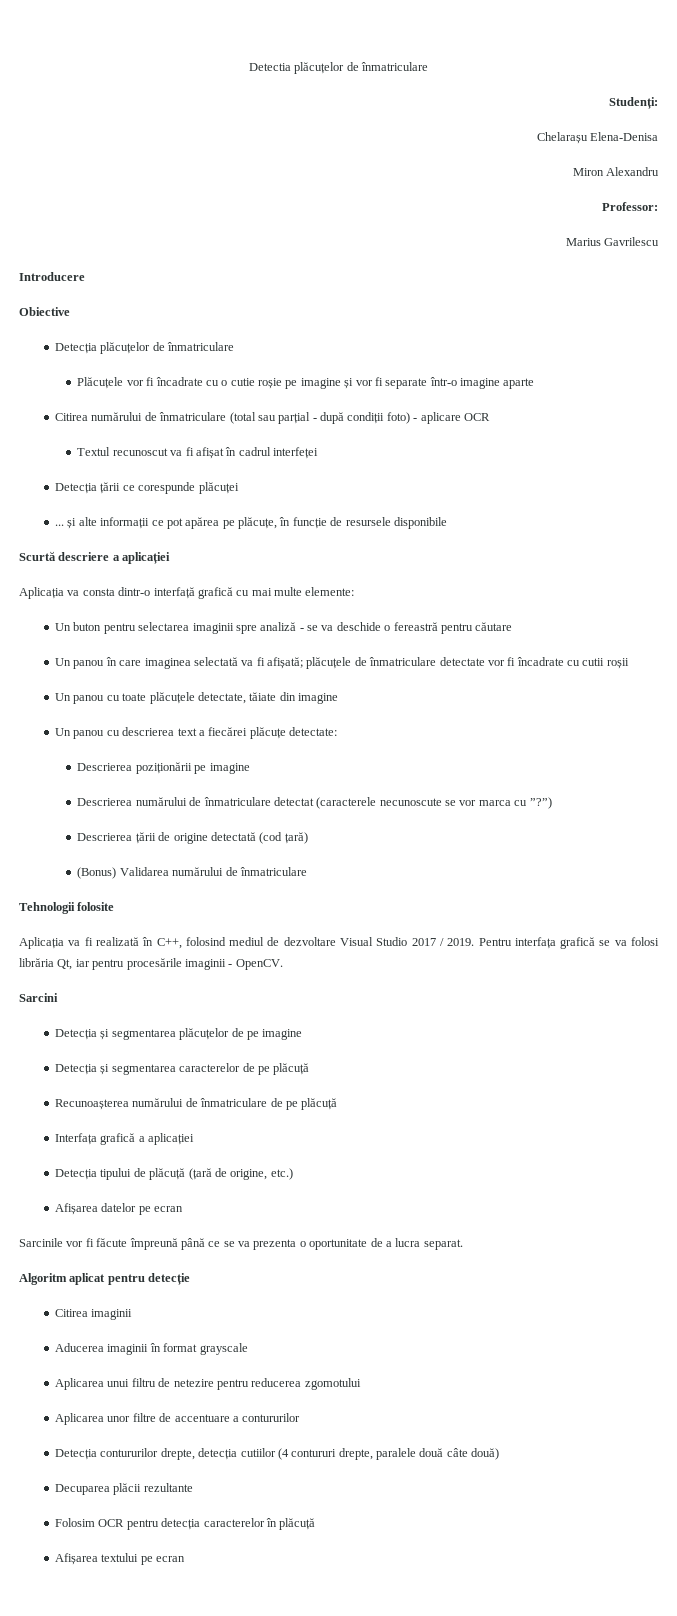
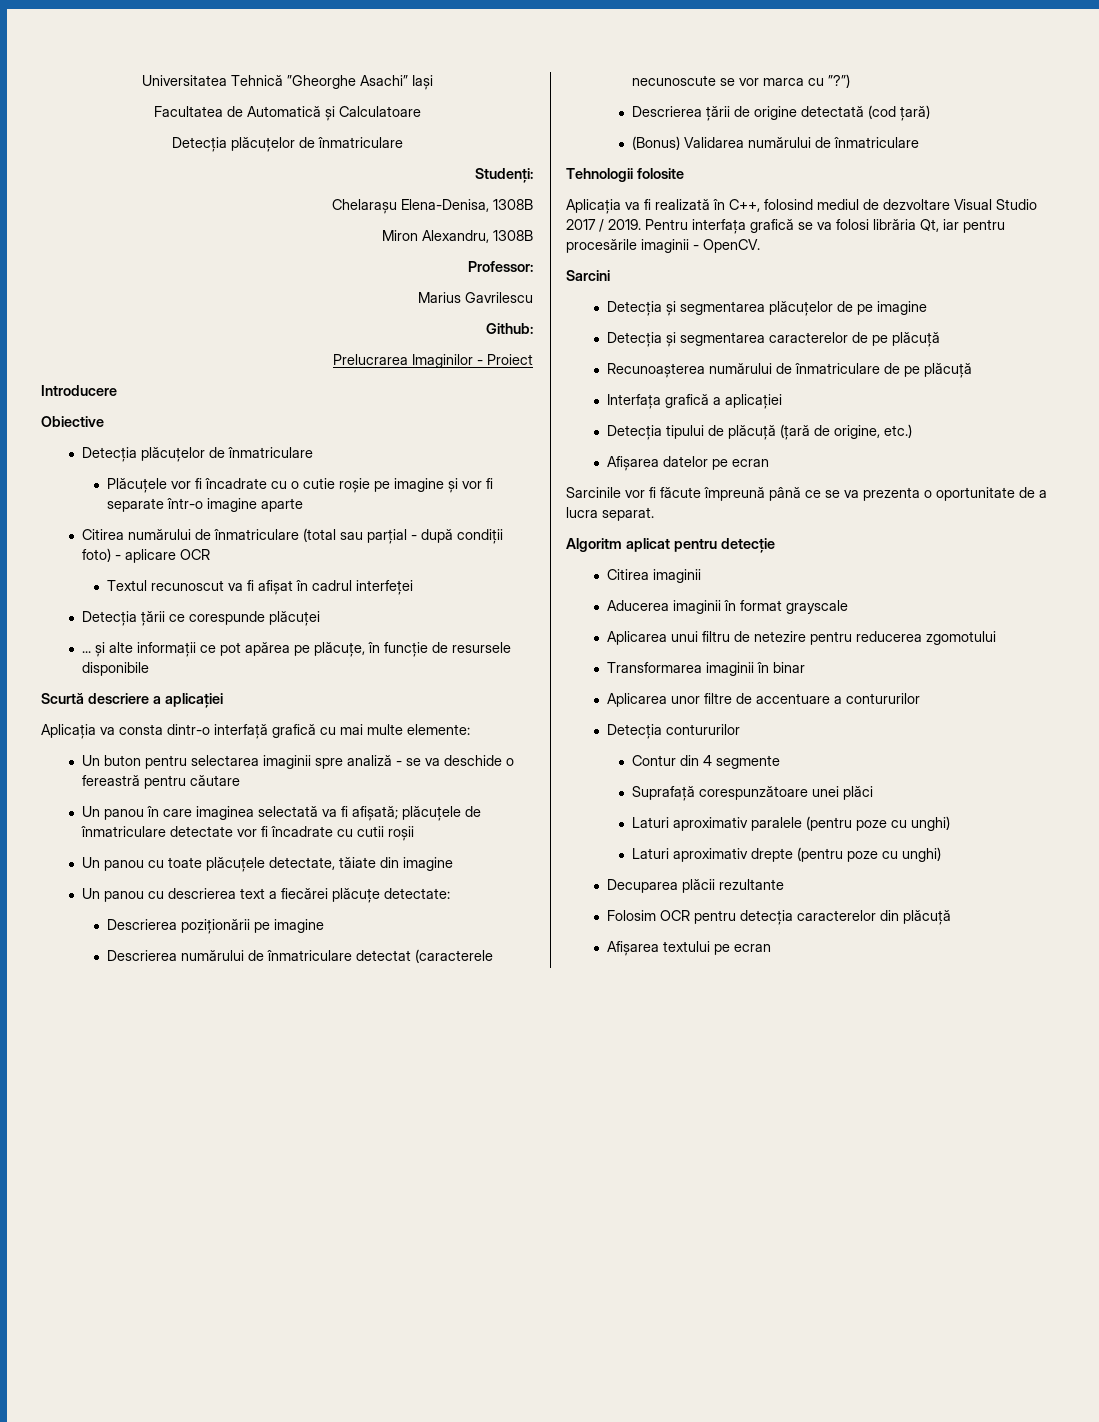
- Detectia plăcuțelor de înmatriculare
+ Universitatea Tehnică ”Gheorghe Asachi” Iași
+ Facultatea de Automatică și Calculatoare
+ Detecția plăcuțelor de înmatriculare
- Chelarașu Elena-Denisa
+ Chelarașu Elena-Denisa, 1308B
- Miron Alexandru
+ Miron Alexandru, 1308B
+ Github:
+ Prelucrarea Imaginilor - Proiect
+ Transformarea imaginii în binar
- Detecția contururilor drepte, detecția cutiilor (4 contururi drepte, paralele două câte două)
+ Detecția contururilor
+ Contur din 4 segmente
+ Suprafață corespunzătoare unei plăci
+ Laturi aproximativ paralele (pentru poze cu unghi)
+ Laturi aproximativ drepte (pentru poze cu unghi)
- Folosim OCR pentru detecția caracterelor în plăcuță
+ Folosim OCR pentru detecția caracterelor din plăcuță

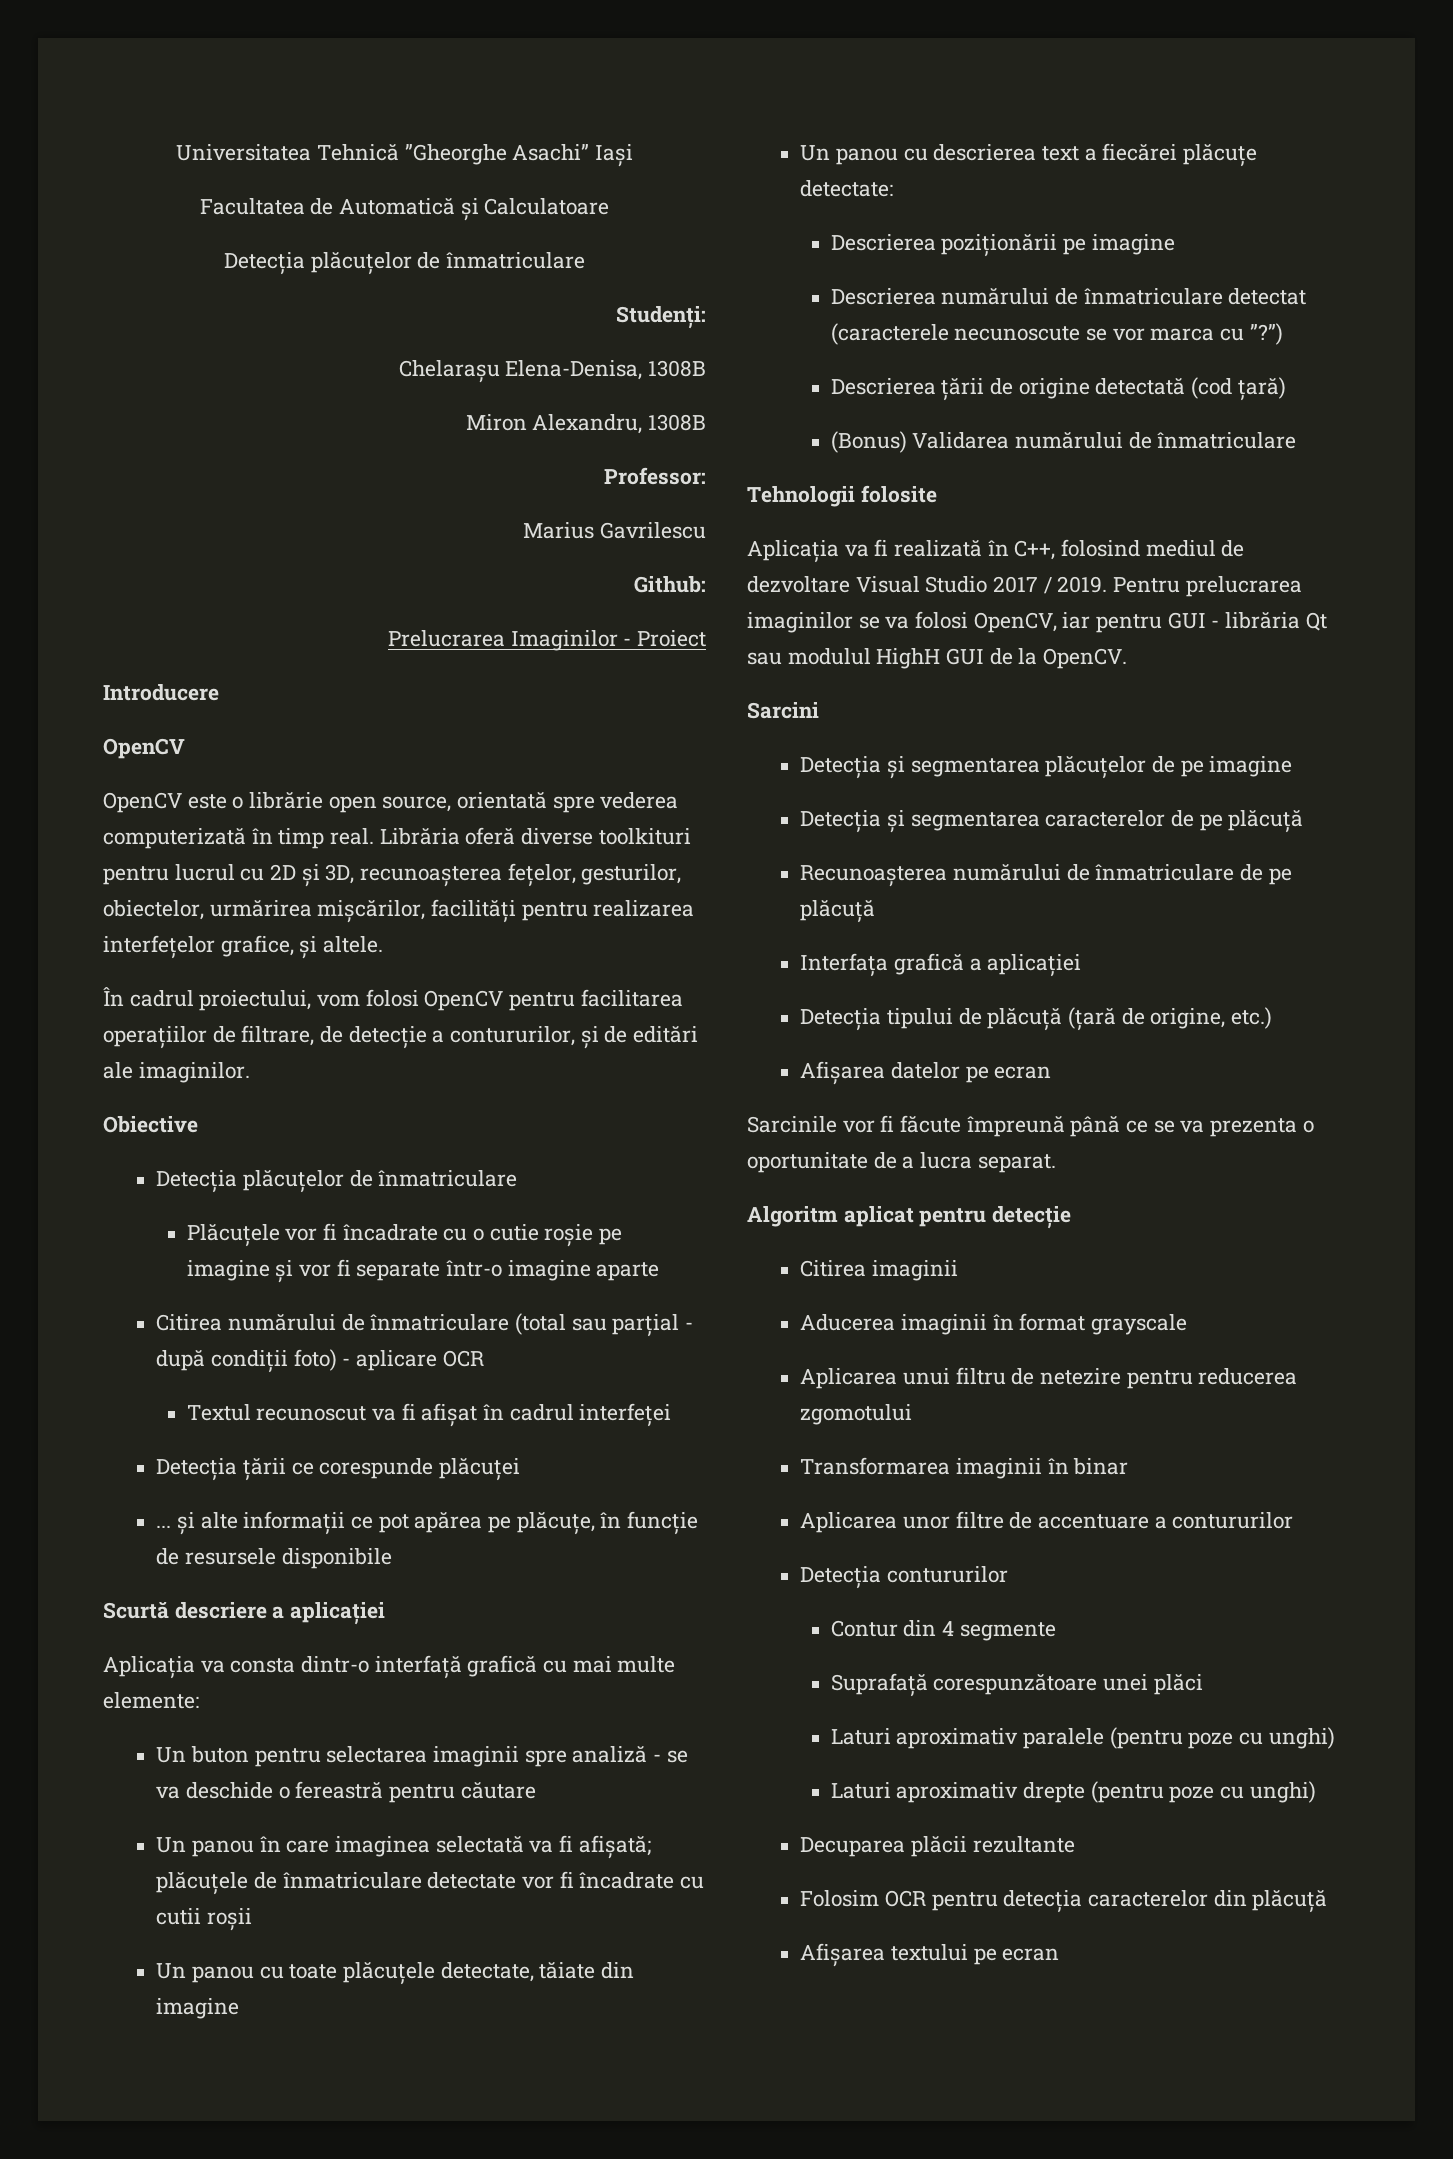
  Introducere
+ OpenCV
+ OpenCV este o librărie open source, orientată spre vederea computerizată în timp real. Librăria oferă diverse toolkituri pentru lucrul cu 2D și 3D, recunoașterea fețelor, gesturilor, obiectelor, urmărirea mișcărilor, facilități pentru realizarea interfețelor grafice, și altele.
+ În cadrul proiectului, vom folosi OpenCV pentru facilitarea operațiilor de filtrare, de detecție a contururilor, și de editări ale imaginilor.
- Pentru interfața grafică se va folosi librăria Qt, iar pentru procesările imaginii - OpenCV.
+ Pentru prelucrarea imaginilor se va folosi OpenCV, iar pentru GUI - librăria Qt sau modulul HighH GUI de la OpenCV.

